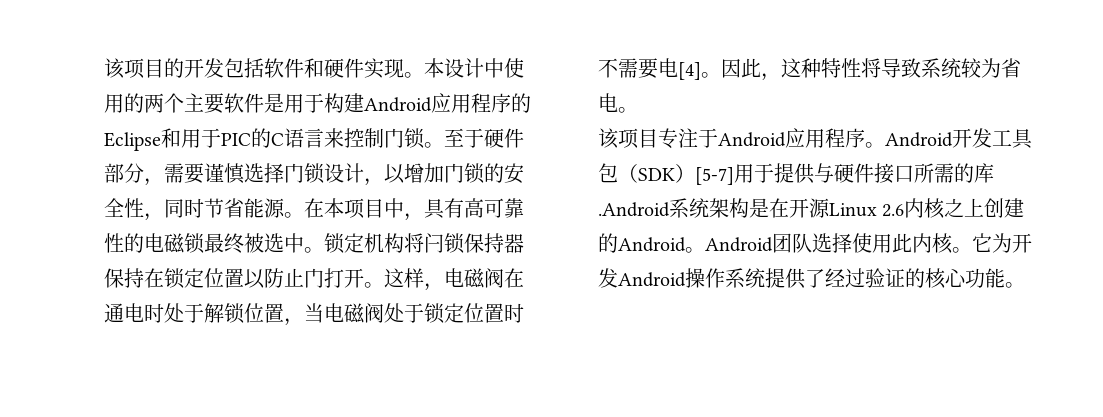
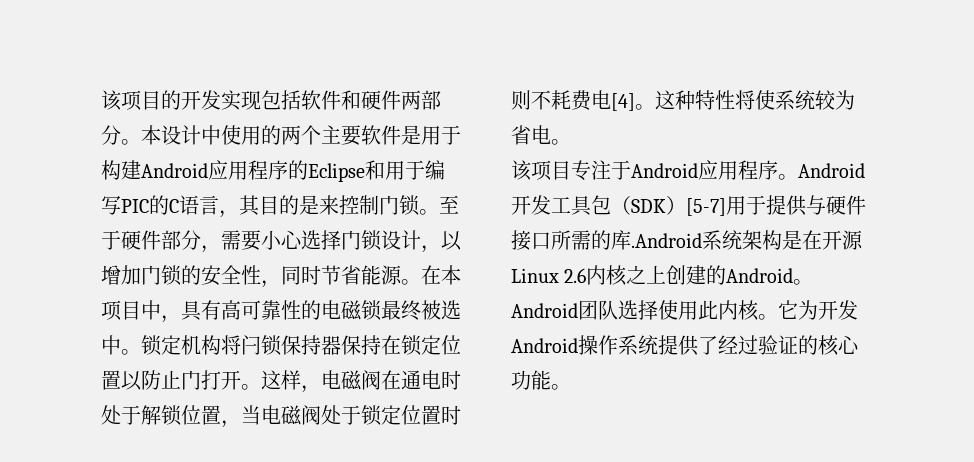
- 该项目的开发包括软件和硬件实现。
+ 该项目的开发实现包括软件和硬件两部分。
- 本设计中使用的两个主要软件是用于构建Android应用程序的Eclipse和用于PIC的C语言来控制门锁。
+ 本设计中使用的两个主要软件是用于构建Android应用程序的Eclipse和用于编写PIC的C语言，其目的是来控制门锁。
- 至于硬件部分，需要谨慎选择门锁设计，以增加门锁的安全性，同时节省能源。
+ 至于硬件部分，需要小心选择门锁设计，以增加门锁的安全性，同时节省能源。
- 这样，电磁阀在通电时处于解锁位置，当电磁阀处于锁定位置时不需要电[4]。
+ 这样，电磁阀在通电时处于解锁位置，当电磁阀处于锁定位置时则不耗费电[4]。
- 因此，这种特性将导致系统较为省电。
+ 这种特性将使系统较为省电。

